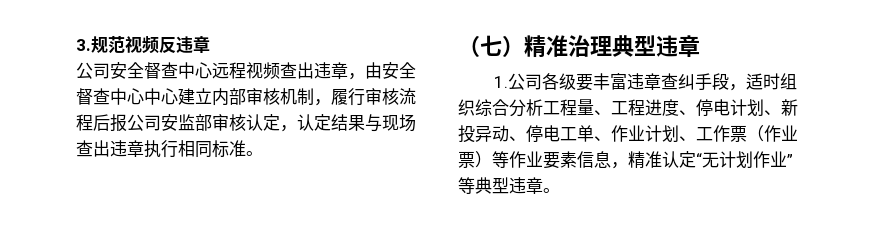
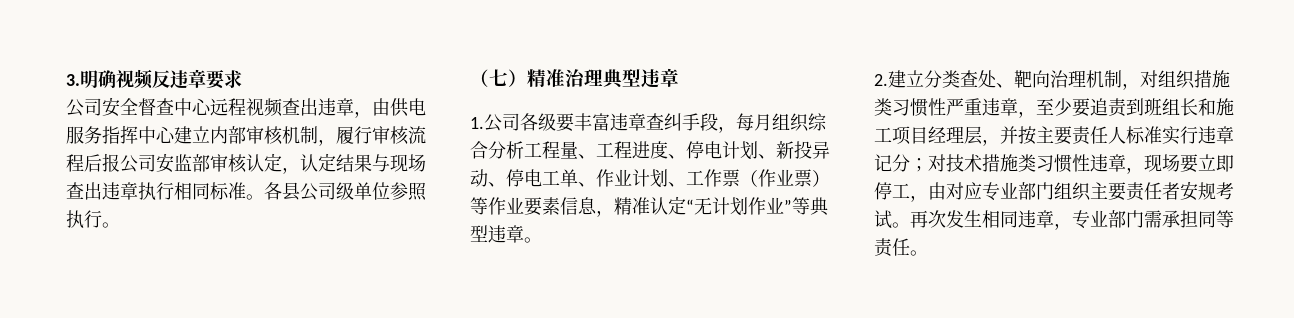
- 3.规范视频反违章
+ 3.明确视频反违章要求
- 公司安全督查中心远程视频查出违章，由安全督查中心中心建立内部审核机制，履行审核流程后报公司安监部审核认定，认定结果与现场查出违章执行相同标准。
+ 公司安全督查中心远程视频查出违章，由供电服务指挥中心建立内部审核机制，履行审核流程后报公司安监部审核认定，认定结果与现场查出违章执行相同标准。各县公司级单位参照执行。
- 1.公司各级要丰富违章查纠手段，适时组织综合分析工程量、工程进度、停电计划、新投异动、停电工单、作业计划、工作票（作业票）等作业要素信息，精准认定“无计划作业”等典型违章。
+ 1.公司各级要丰富违章查纠手段，每月组织综合分析工程量、工程进度、停电计划、新投异动、停电工单、作业计划、工作票（作业票）等作业要素信息，精准认定“无计划作业”等典型违章。
+ 2.建立分类查处、靶向治理机制，对组织措施类习惯性严重违章，至少要追责到班组长和施工项目经理层，并按主要责任人标准实行违章记分；对技术措施类习惯性违章，现场要立即停工，由对应专业部门组织主要责任者安规考试。再次发生相同违章，专业部门需承担同等责任。

